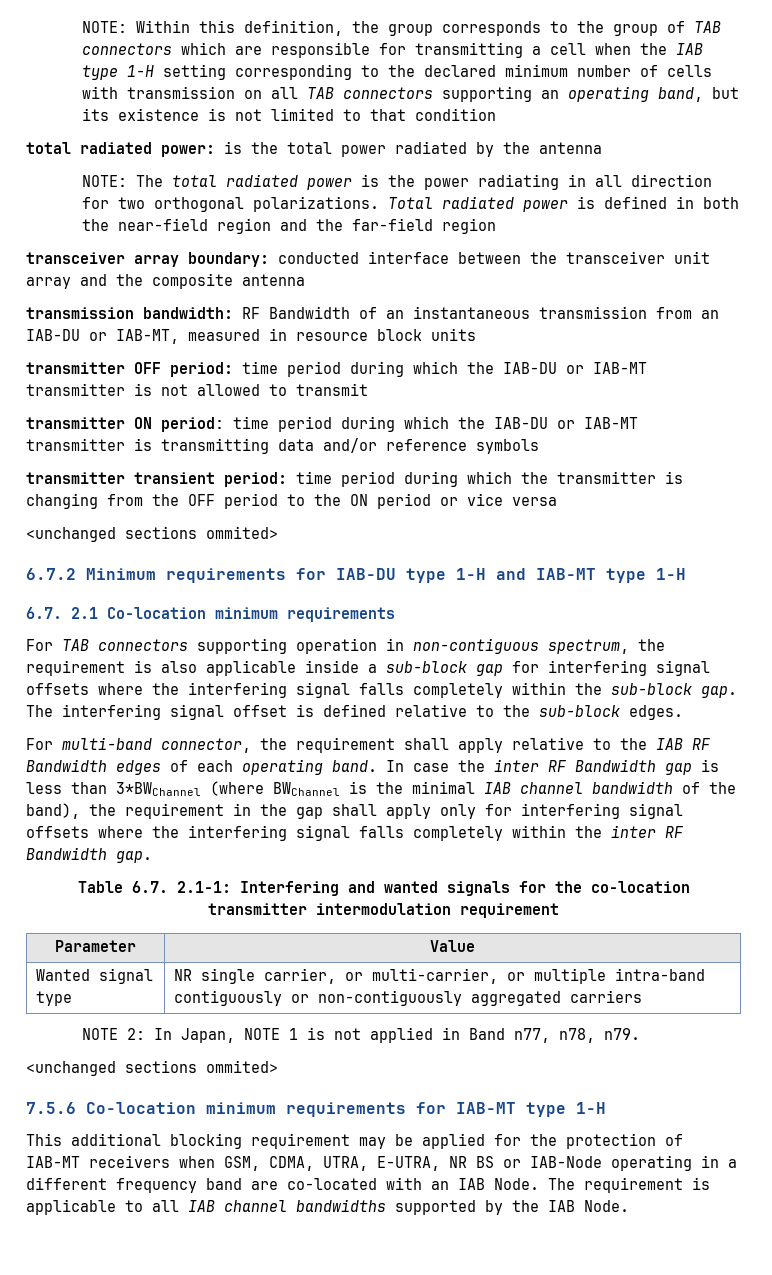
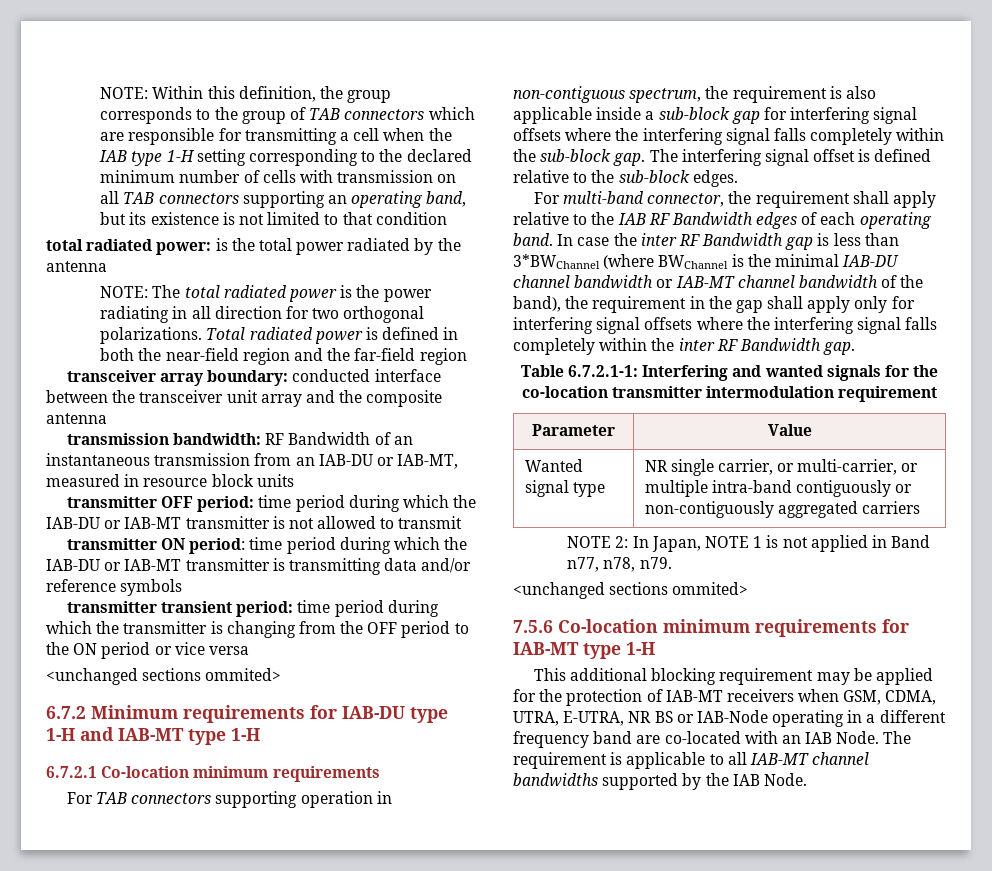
- 6.7. 2.1 Co-location minimum requirements
+ 6.7.2.1 Co-location minimum requirements
- In case the inter RF Bandwidth gap is less than 3*BWChannel (where BWChannel is the minimal IAB channel bandwidth of the band), the requirement in the gap shall apply only for interfering signal offsets where the interfering signal falls completely within the inter RF Bandwidth gap.
+ In case the inter RF Bandwidth gap is less than 3*BWChannel (where BWChannel is the minimal IAB-DU channel bandwidth or IAB-MT channel bandwidth of the band), the requirement in the gap shall apply only for interfering signal offsets where the interfering signal falls completely within the inter RF Bandwidth gap.
- Table 6.7. 2.1-1: Interfering and wanted signals for the co-location transmitter intermodulation requirement
+ Table 6.7.2.1-1: Interfering and wanted signals for the co-location transmitter intermodulation requirement
- The requirement is applicable to all IAB channel bandwidths supported by the IAB Node.
+ The requirement is applicable to all IAB-MT channel bandwidths supported by the IAB Node.

